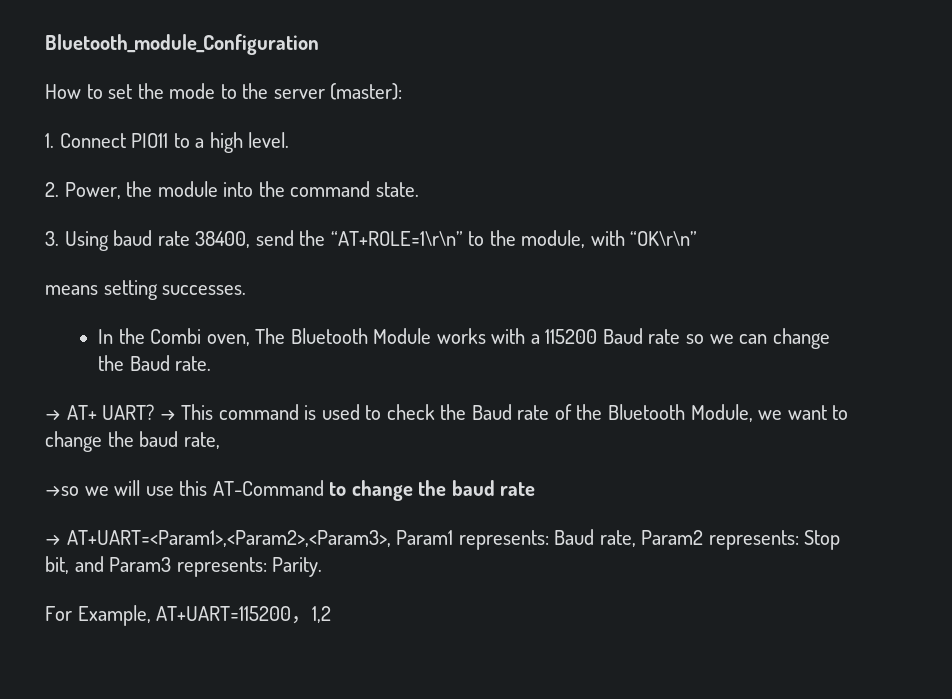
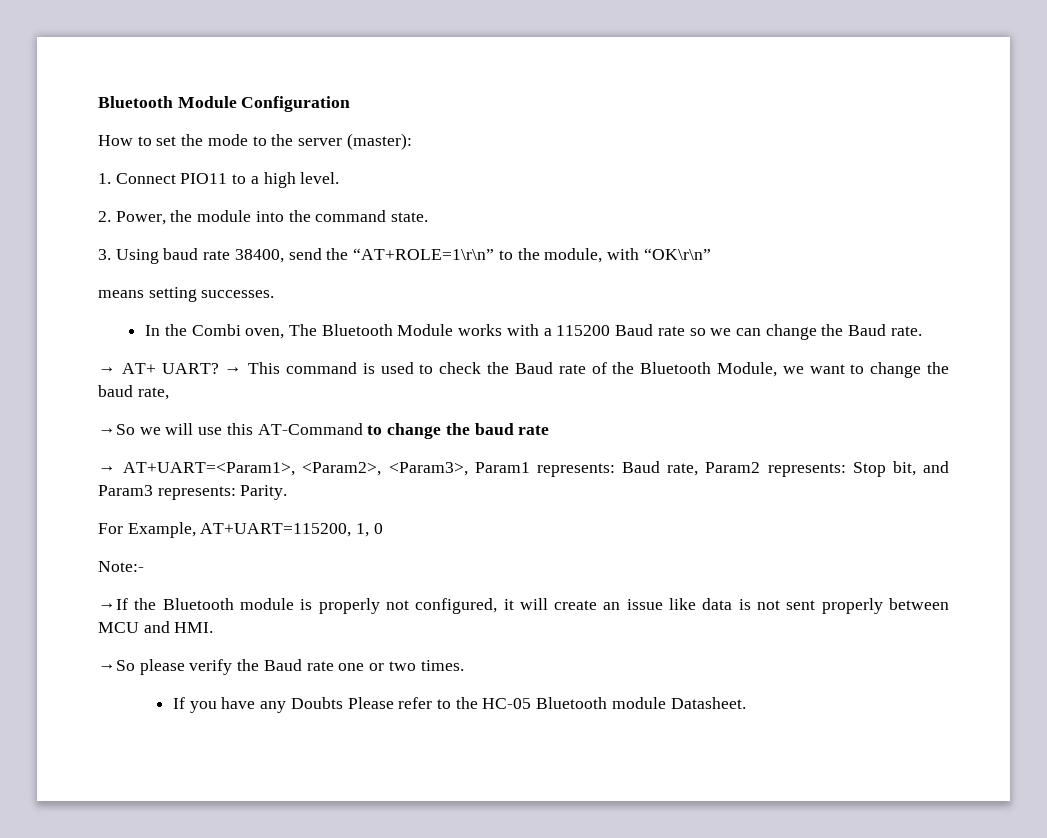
- Bluetooth_module_Configuration
+ Bluetooth Module Configuration
- →so we will use this AT-Command to change the baud rate
+ →So we will use this AT-Command to change the baud rate
- → AT+UART=<Param1>,<Param2>,<Param3>, Param1 represents: Baud rate, Param2 represents: Stop bit, and Param3 represents: Parity.
+ → AT+UART=<Param1>, <Param2>, <Param3>, Param1 represents: Baud rate, Param2 represents: Stop bit, and Param3 represents: Parity.
- For Example, AT+UART=115200，1,2
+ For Example, AT+UART=115200, 1, 0
+ Note:-
+ →If the Bluetooth module is properly not configured, it will create an issue like data is not sent properly between MCU and HMI.
+ →So please verify the Baud rate one or two times.
+ If you have any Doubts Please refer to the HC-05 Bluetooth module Datasheet.

